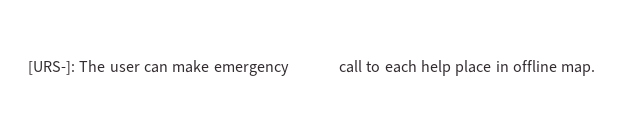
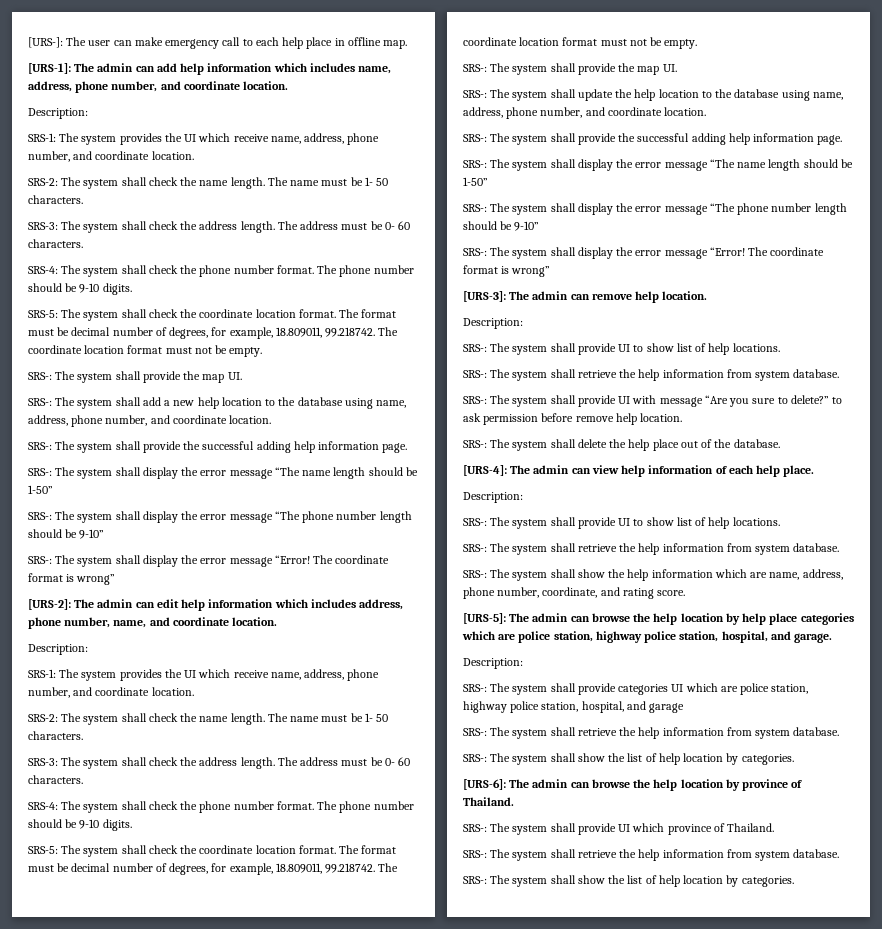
+ [URS-1]: The admin can add help information which includes name, address, phone number, and coordinate location.
+ Description:
+ SRS-1: The system provides the UI which receive name, address, phone number, and coordinate location.
+ SRS-2: The system shall check the name length. The name must be 1- 50 characters.
+ SRS-3: The system shall check the address length. The address must be 0- 60 characters.
+ SRS-4: The system shall check the phone number format. The phone number should be 9-10 digits.
+ SRS-5: The system shall check the coordinate location format. The format must be decimal number of degrees, for example, 18.809011, 99.218742. The coordinate location format must not be empty.
+ SRS-: The system shall provide the map UI.
+ SRS-: The system shall add a new help location to the database using name, address, phone number, and coordinate location.
+ SRS-: The system shall provide the successful adding help information page.
+ SRS-: The system shall display the error message “The name length should be 1-50”
+ SRS-: The system shall display the error message “The phone number length should be 9-10”
+ SRS-: The system shall display the error message “Error! The coordinate format is wrong”
+ [URS-2]: The admin can edit help information which includes address, phone number, name, and coordinate location.
+ Description:
+ SRS-1: The system provides the UI which receive name, address, phone number, and coordinate location.
+ SRS-2: The system shall check the name length. The name must be 1- 50 characters.
+ SRS-3: The system shall check the address length. The address must be 0- 60 characters.
+ SRS-4: The system shall check the phone number format. The phone number should be 9-10 digits.
+ SRS-5: The system shall check the coordinate location format. The format must be decimal number of degrees, for example, 18.809011, 99.218742. The coordinate location format must not be empty.
+ SRS-: The system shall provide the map UI.
+ SRS-: The system shall update the help location to the database using name, address, phone number, and coordinate location.
+ SRS-: The system shall provide the successful adding help information page.
+ SRS-: The system shall display the error message “The name length should be 1-50”
+ SRS-: The system shall display the error message “The phone number length should be 9-10”
+ SRS-: The system shall display the error message “Error! The coordinate format is wrong”
+ [URS-3]: The admin can remove help location.
+ Description:
+ SRS-: The system shall provide UI to show list of help locations.
+ SRS-: The system shall retrieve the help information from system database.
+ SRS-: The system shall provide UI with message “Are you sure to delete?” to ask permission before remove help location.
+ SRS-: The system shall delete the help place out of the database.
+ [URS-4]: The admin can view help information of each help place.
+ Description:
+ SRS-: The system shall provide UI to show list of help locations.
+ SRS-: The system shall retrieve the help information from system database.
+ SRS-: The system shall show the help information which are name, address, phone number, coordinate, and rating score.
+ [URS-5]: The admin can browse the help location by help place categories which are police station, highway police station, hospital, and garage.
+ Description:
+ SRS-: The system shall provide categories UI which are police station, highway police station, hospital, and garage
+ SRS-: The system shall retrieve the help information from system database.
+ SRS-: The system shall show the list of help location by categories.
+ [URS-6]: The admin can browse the help location by province of Thailand.
+ SRS-: The system shall provide UI which province of Thailand.
+ SRS-: The system shall retrieve the help information from system database.
+ SRS-: The system shall show the list of help location by categories.

